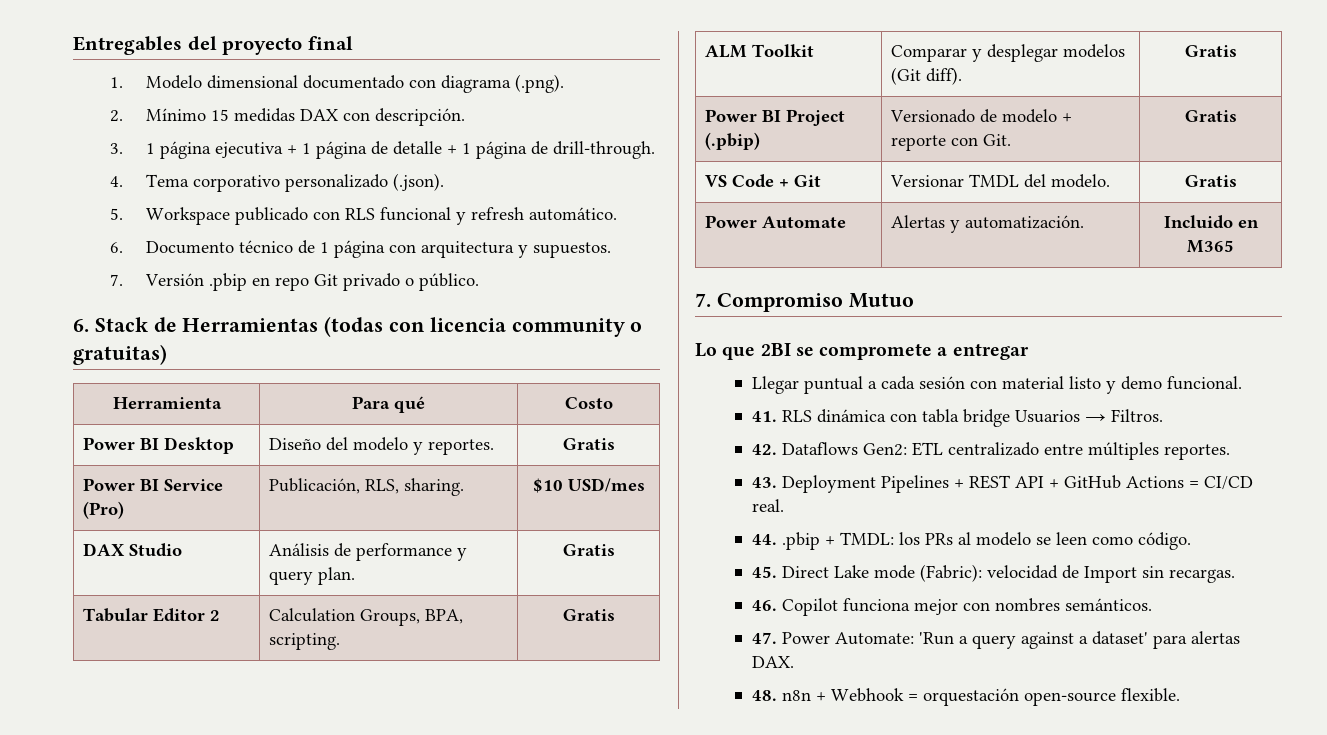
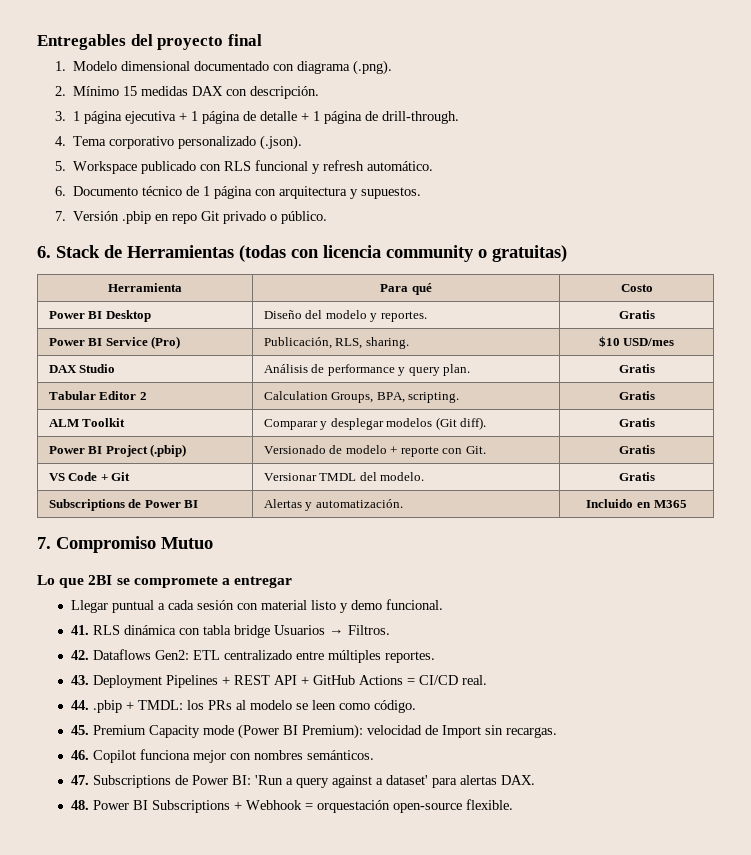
- Power Automate | Alertas y automatización. | Incluido en M365
+ Subscriptions de Power BI | Alertas y automatización. | Incluido en M365
- 45. Direct Lake mode (Fabric): velocidad de Import sin recargas.
+ 45. Premium Capacity mode (Power BI Premium): velocidad de Import sin recargas.
- 47. Power Automate: 'Run a query against a dataset' para alertas DAX.
+ 47. Subscriptions de Power BI: 'Run a query against a dataset' para alertas DAX.
- 48. n8n + Webhook = orquestación open-source flexible.
+ 48. Power BI Subscriptions + Webhook = orquestación open-source flexible.

